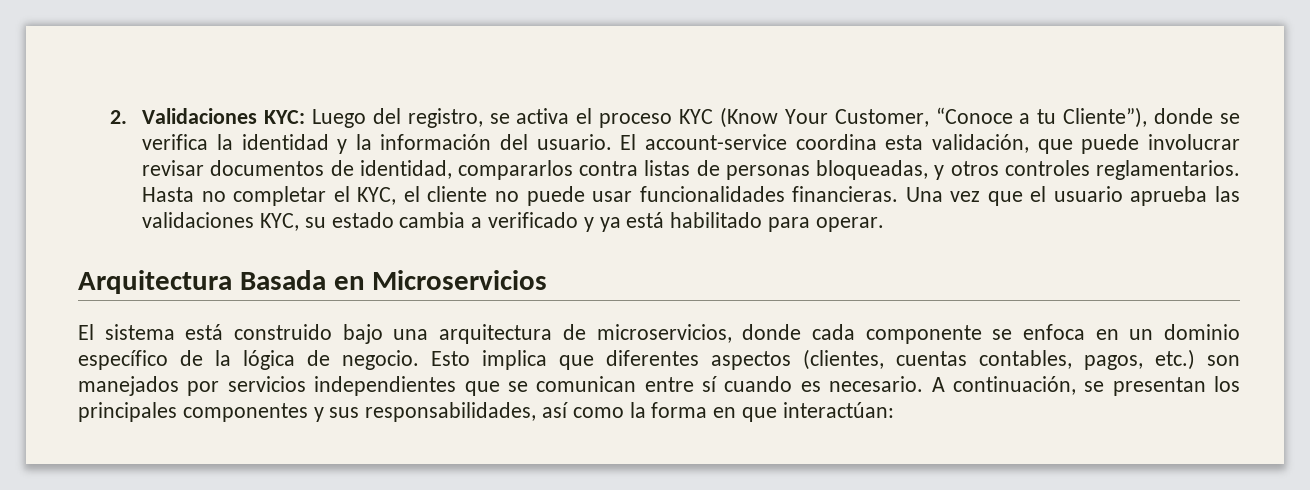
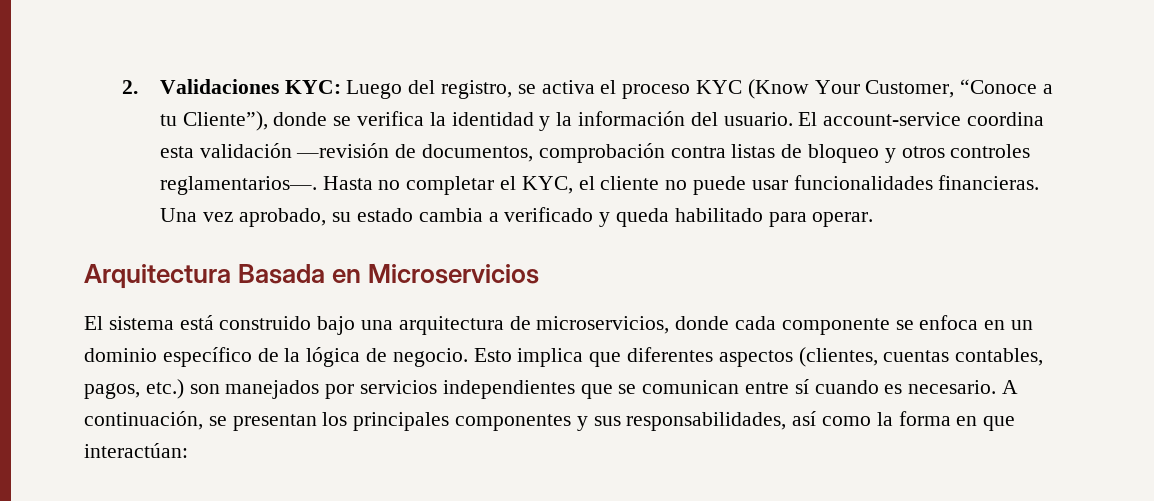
- El account-service coordina esta validación, que puede involucrar revisar documentos de identidad, compararlos contra listas de personas bloqueadas, y otros controles reglamentarios.
+ El account-service coordina esta validación —revisión de documentos, comprobación contra listas de bloqueo y otros controles reglamentarios—.
- Una vez que el usuario aprueba las validaciones KYC, su estado cambia a verificado y ya está habilitado para operar.
+ Una vez aprobado, su estado cambia a verificado y queda habilitado para operar.

